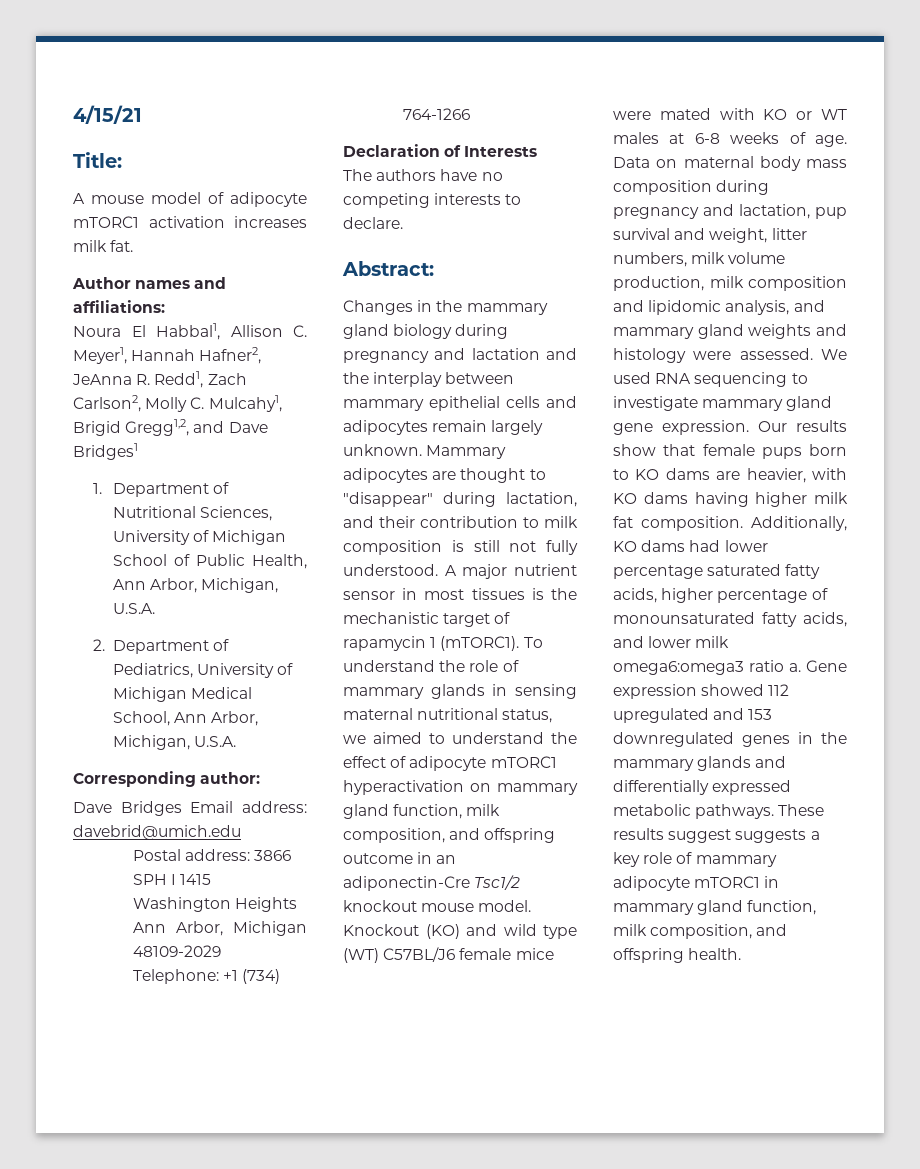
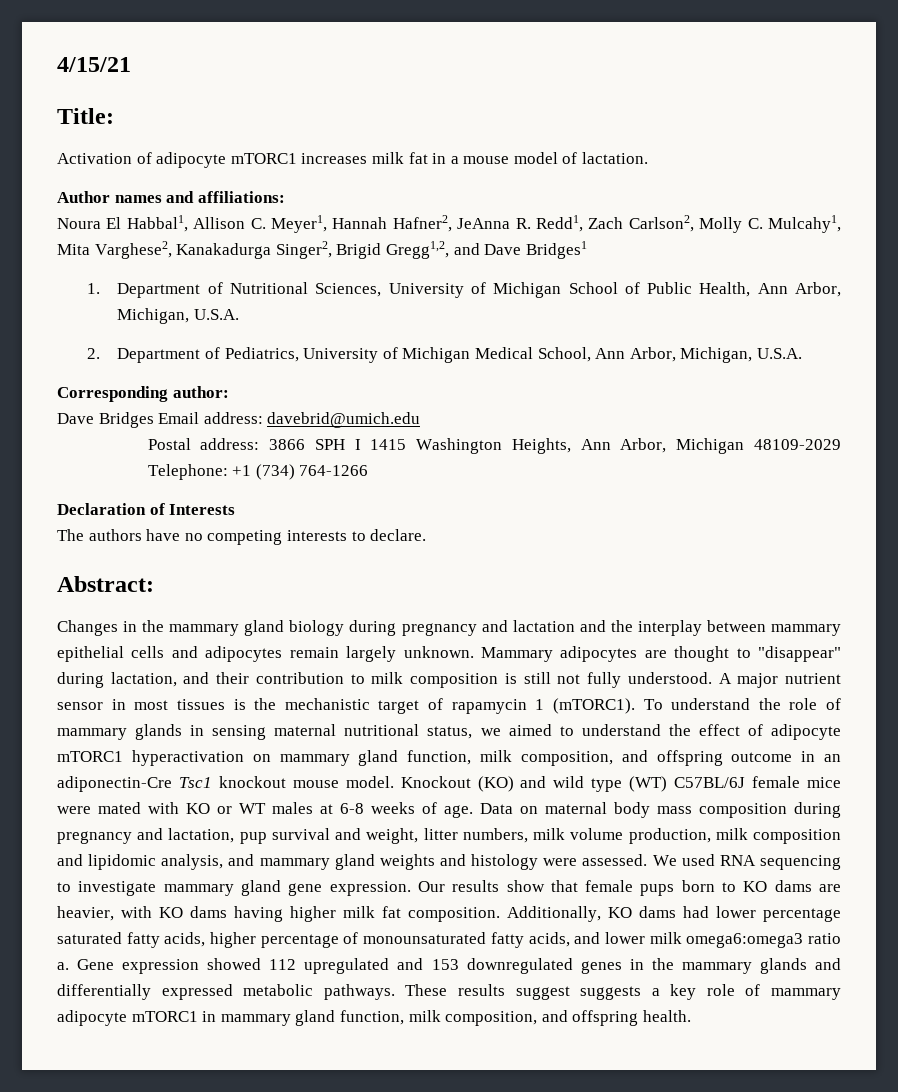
- A mouse model of adipocyte mTORC1 activation increases milk fat.
+ Activation of adipocyte mTORC1 increases milk fat in a mouse model of lactation.
- Noura El Habbal1, Allison C. Meyer1, Hannah Hafner2, JeAnna R. Redd1, Zach Carlson2, Molly C. Mulcahy1, Brigid Gregg1,2, and Dave Bridges1
+ Noura El Habbal1, Allison C. Meyer1, Hannah Hafner2, JeAnna R. Redd1, Zach Carlson2, Molly C. Mulcahy1, Mita Varghese2, Kanakadurga Singer2, Brigid Gregg1,2, and Dave Bridges1
- Postal address: 3866 SPH I 1415 Washington Heights Ann Arbor, Michigan 48109-2029 Telephone: +1 (734) 764-1266
+ Postal address: 3866 SPH I 1415 Washington Heights, Ann Arbor, Michigan 48109-2029 Telephone: +1 (734) 764-1266
- To understand the role of mammary glands in sensing maternal nutritional status, we aimed to understand the effect of adipocyte mTORC1 hyperactivation on mammary gland function, milk composition, and offspring outcome in an adiponectin-Cre Tsc1/2 knockout mouse model.
+ To understand the role of mammary glands in sensing maternal nutritional status, we aimed to understand the effect of adipocyte mTORC1 hyperactivation on mammary gland function, milk composition, and offspring outcome in an adiponectin-Cre Tsc1 knockout mouse model.
- Knockout (KO) and wild type (WT) C57BL/J6 female mice were mated with KO or WT males at 6-8 weeks of age.
+ Knockout (KO) and wild type (WT) C57BL/6J female mice were mated with KO or WT males at 6-8 weeks of age.

